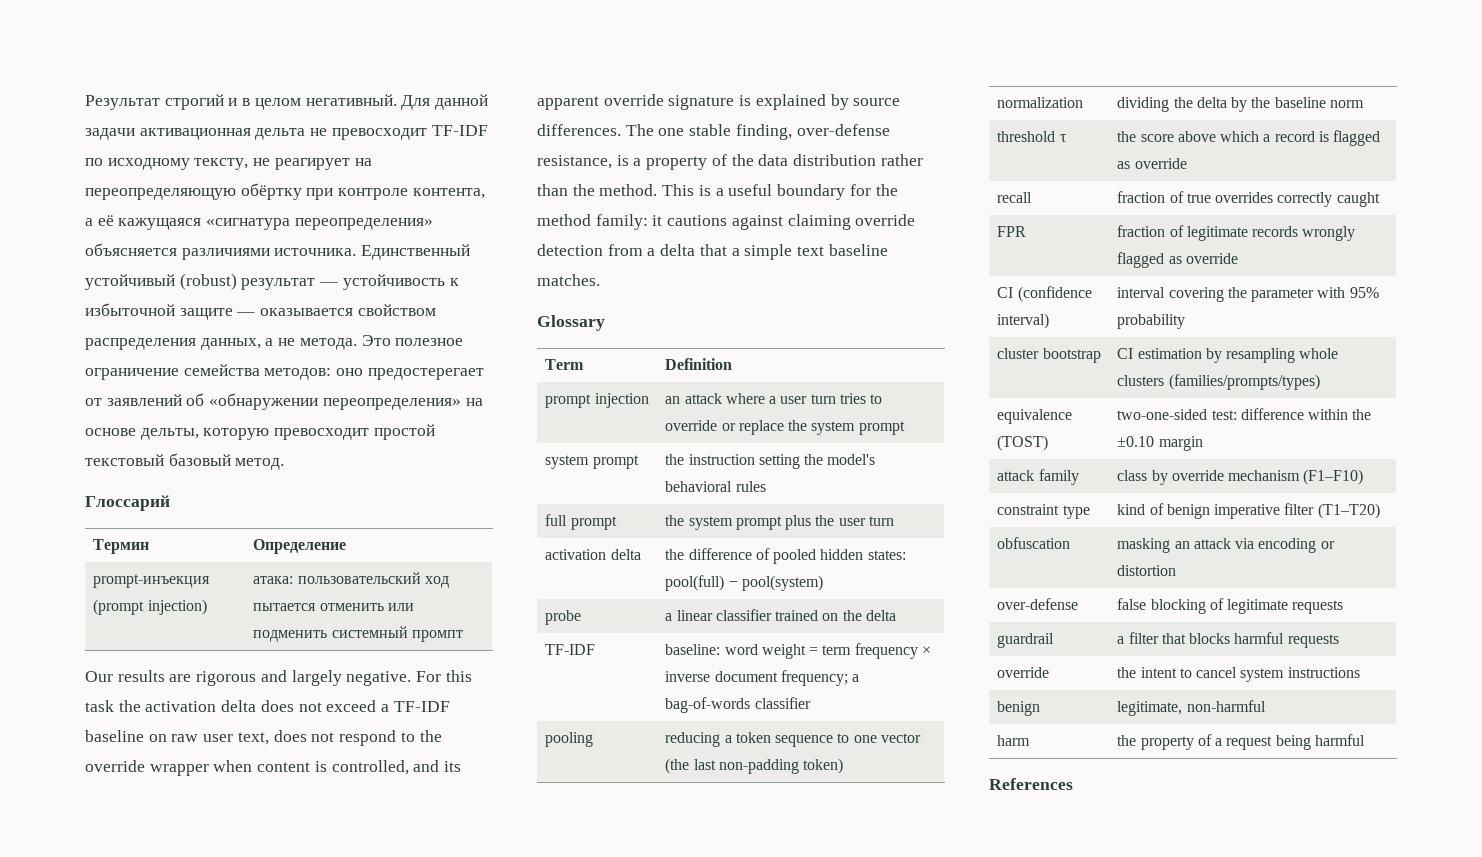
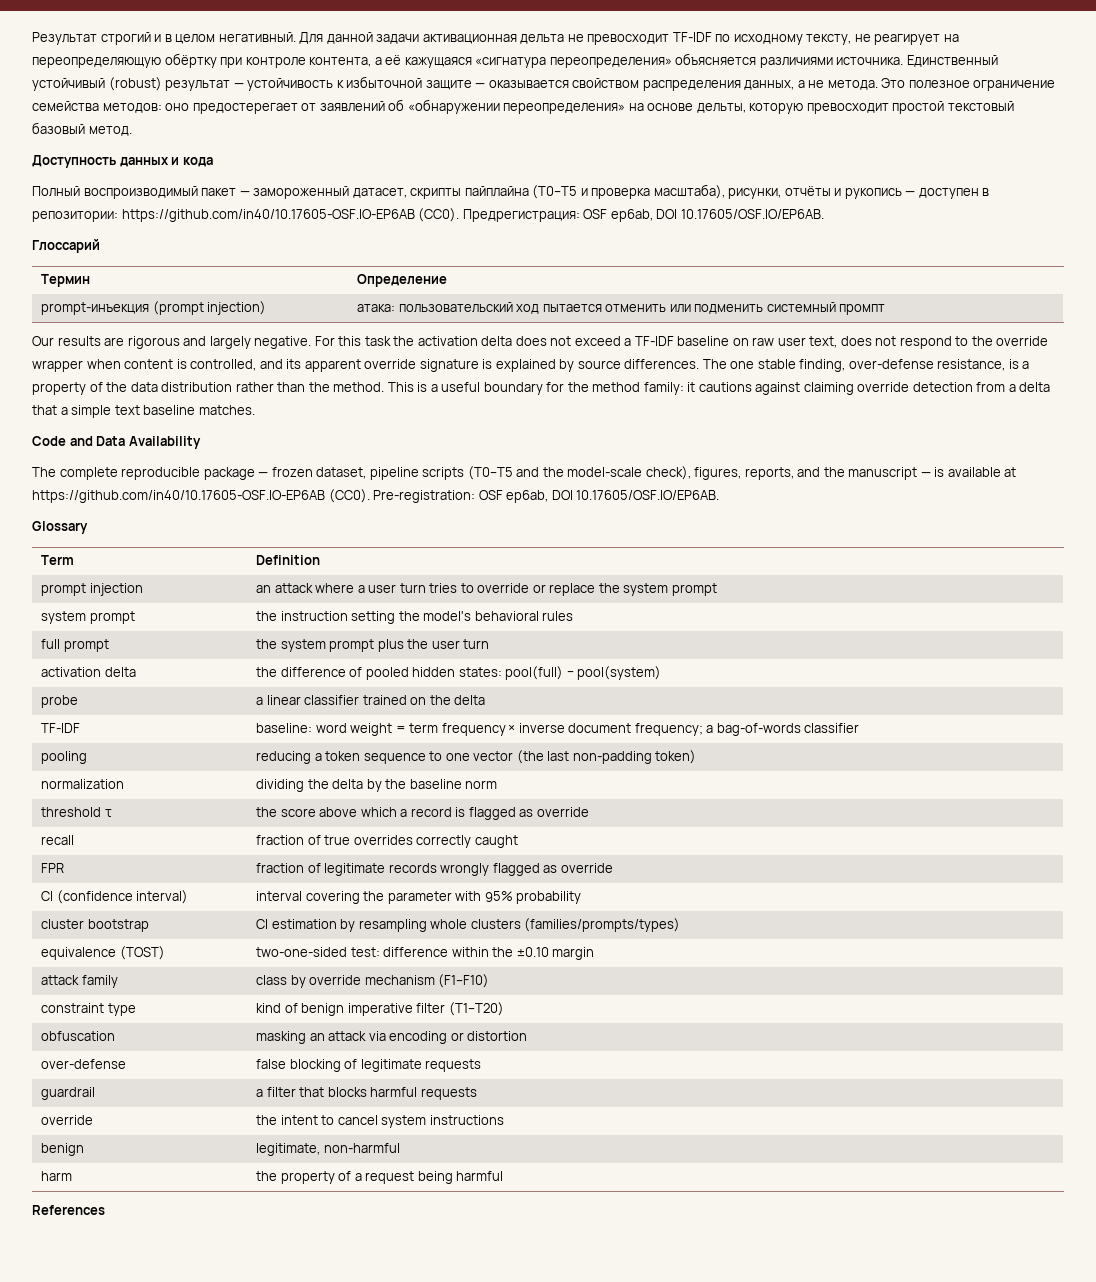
+ Доступность данных и кода
+ Полный воспроизводимый пакет — замороженный датасет, скрипты пайплайна (T0–T5 и проверка масштаба), рисунки, отчёты и рукопись — доступен в репозитории: https://github.com/in40/10.17605-OSF.IO-EP6AB (CC0). Предрегистрация: OSF ep6ab, DOI 10.17605/OSF.IO/EP6AB.
+ Code and Data Availability
+ The complete reproducible package — frozen dataset, pipeline scripts (T0–T5 and the model-scale check), figures, reports, and the manuscript — is available at https://github.com/in40/10.17605-OSF.IO-EP6AB (CC0). Pre-registration: OSF ep6ab, DOI 10.17605/OSF.IO/EP6AB.

